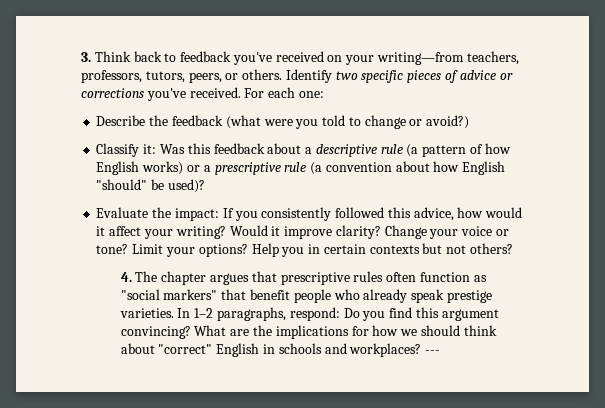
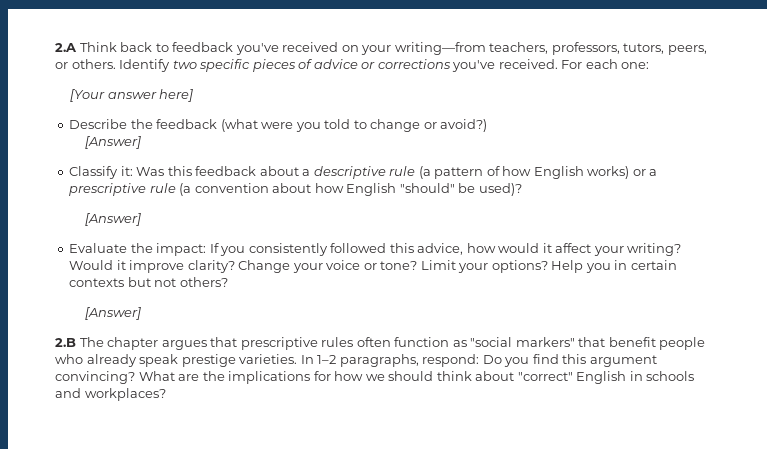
- 3. Think back to feedback you've received on your writing—from teachers, professors, tutors, peers, or others.
+ 2.A Think back to feedback you've received on your writing—from teachers, professors, tutors, peers, or others.
+ [Your answer here]
  Describe the feedback (what were you told to change or avoid?)
+ [Answer]
  Classify it: Was this feedback about a descriptive rule (a pattern of how English works) or a prescriptive rule (a convention about how English "should" be used)?
+ [Answer]
  Help you in certain contexts but not others?
- 4. The chapter argues that prescriptive rules often function as "social markers" that benefit people who already speak prestige varieties.
+ [Answer]
+ 2.B The chapter argues that prescriptive rules often function as "social markers" that benefit people who already speak prestige varieties.
- ---

